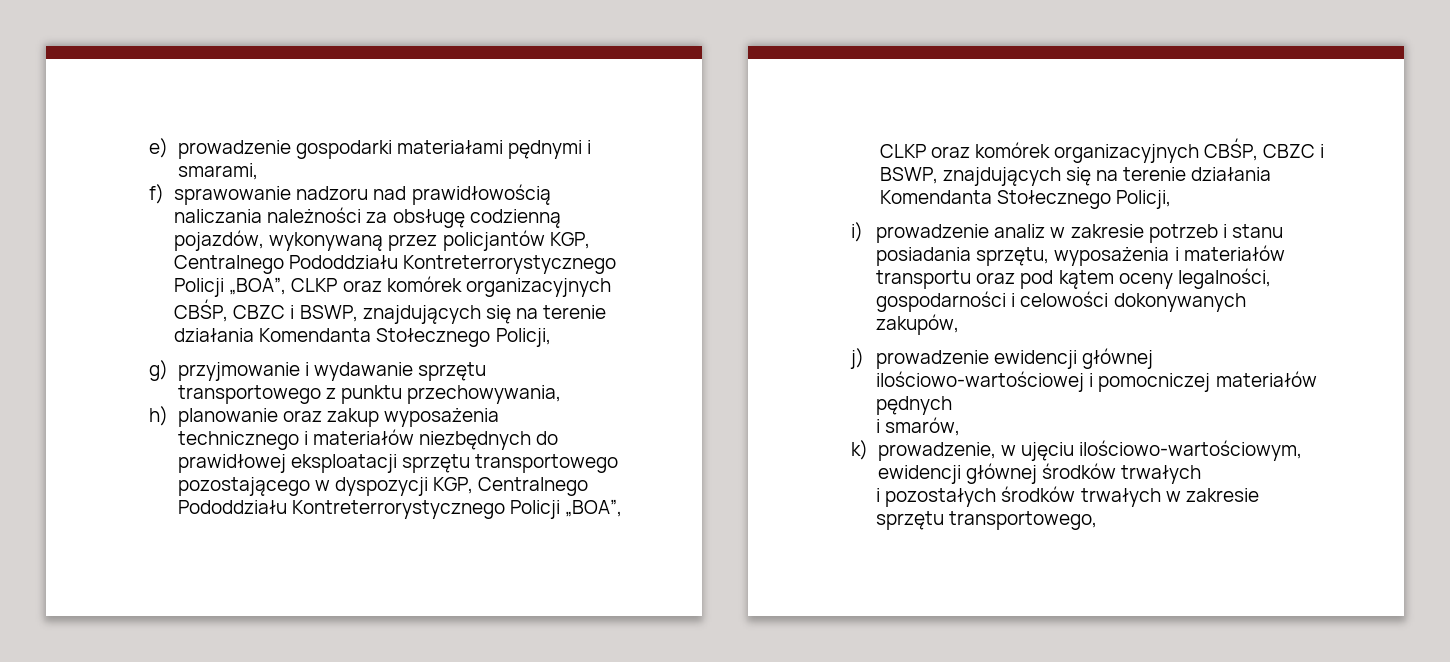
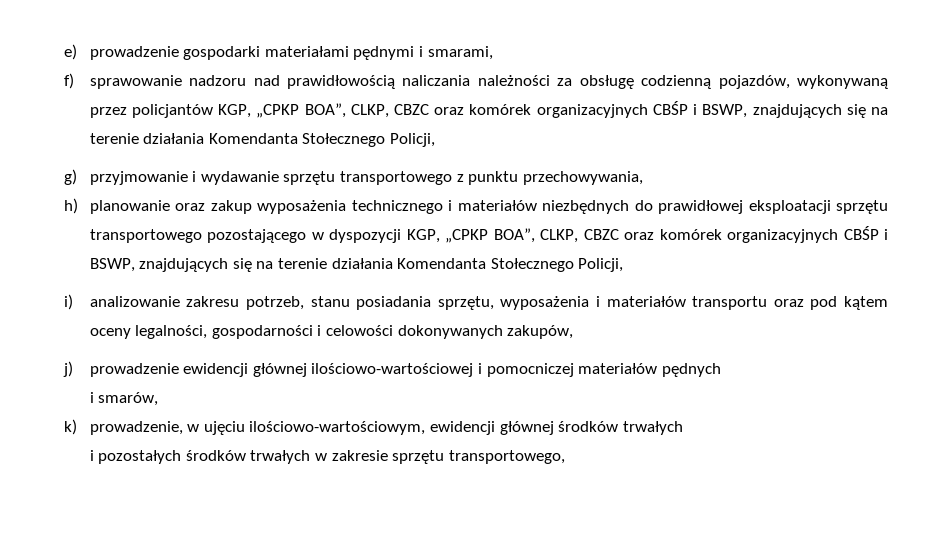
- f) sprawowanie nadzoru nad prawidłowością naliczania należności za obsługę codzienną pojazdów, wykonywaną przez policjantów KGP, Centralnego Pododdziału Kontreterrorystycznego Policji „BOA”, CLKP oraz komórek organizacyjnych CBŚP, CBZC i BSWP, znajdujących się na terenie działania Komendanta Stołecznego Policji,
+ f) sprawowanie nadzoru nad prawidłowością naliczania należności za obsługę codzienną pojazdów, wykonywaną przez policjantów KGP, „CPKP BOA”, CLKP, CBZC oraz komórek organizacyjnych CBŚP i BSWP, znajdujących się na terenie działania Komendanta Stołecznego Policji,
- h) planowanie oraz zakup wyposażenia technicznego i materiałów niezbędnych do prawidłowej eksploatacji sprzętu transportowego pozostającego w dyspozycji KGP, Centralnego Pododdziału Kontreterrorystycznego Policji „BOA”, CLKP oraz komórek organizacyjnych CBŚP, CBZC i BSWP, znajdujących się na terenie działania Komendanta Stołecznego Policji,
+ h) planowanie oraz zakup wyposażenia technicznego i materiałów niezbędnych do prawidłowej eksploatacji sprzętu transportowego pozostającego w dyspozycji KGP, „CPKP BOA”, CLKP, CBZC oraz komórek organizacyjnych CBŚP i BSWP, znajdujących się na terenie działania Komendanta Stołecznego Policji,
- i) prowadzenie analiz w zakresie potrzeb i stanu posiadania sprzętu, wyposażenia i materiałów transportu oraz pod kątem oceny legalności, gospodarności i celowości dokonywanych zakupów,
+ i) analizowanie zakresu potrzeb, stanu posiadania sprzętu, wyposażenia i materiałów transportu oraz pod kątem oceny legalności, gospodarności i celowości dokonywanych zakupów,

